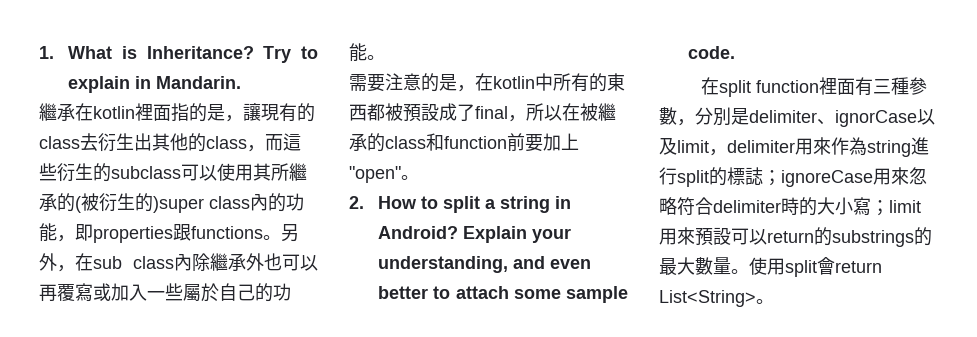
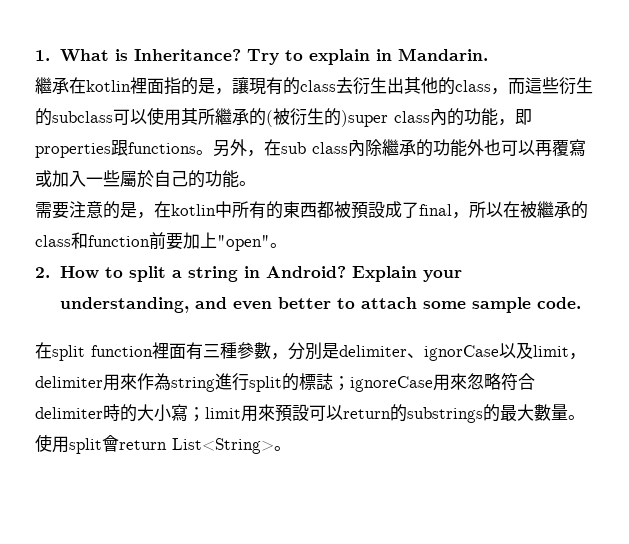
- 另外，在sub class內除繼承外也可以再覆寫或加入一些屬於自己的功能。
+ 另外，在sub class內除繼承的功能外也可以再覆寫或加入一些屬於自己的功能。

